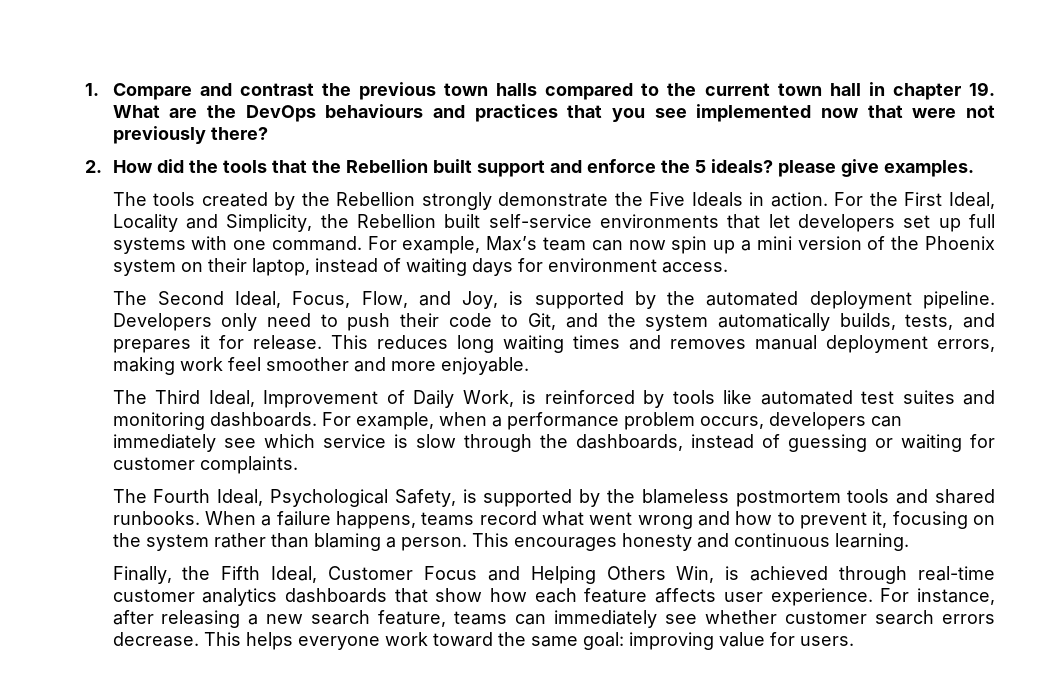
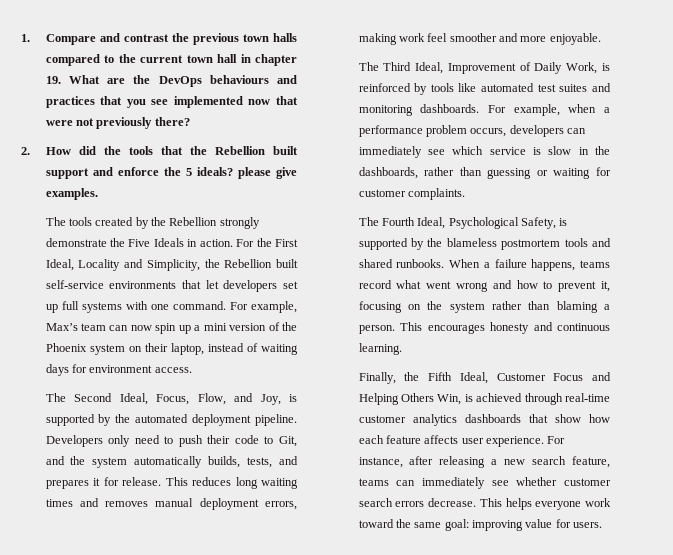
- For example, when a performance problem occurs, developers can immediately see which service is slow through the dashboards, instead of guessing or waiting for customer complaints.
+ For example, when a performance problem occurs, developers can immediately see which service is slow in the dashboards, rather than guessing or waiting for customer complaints.

